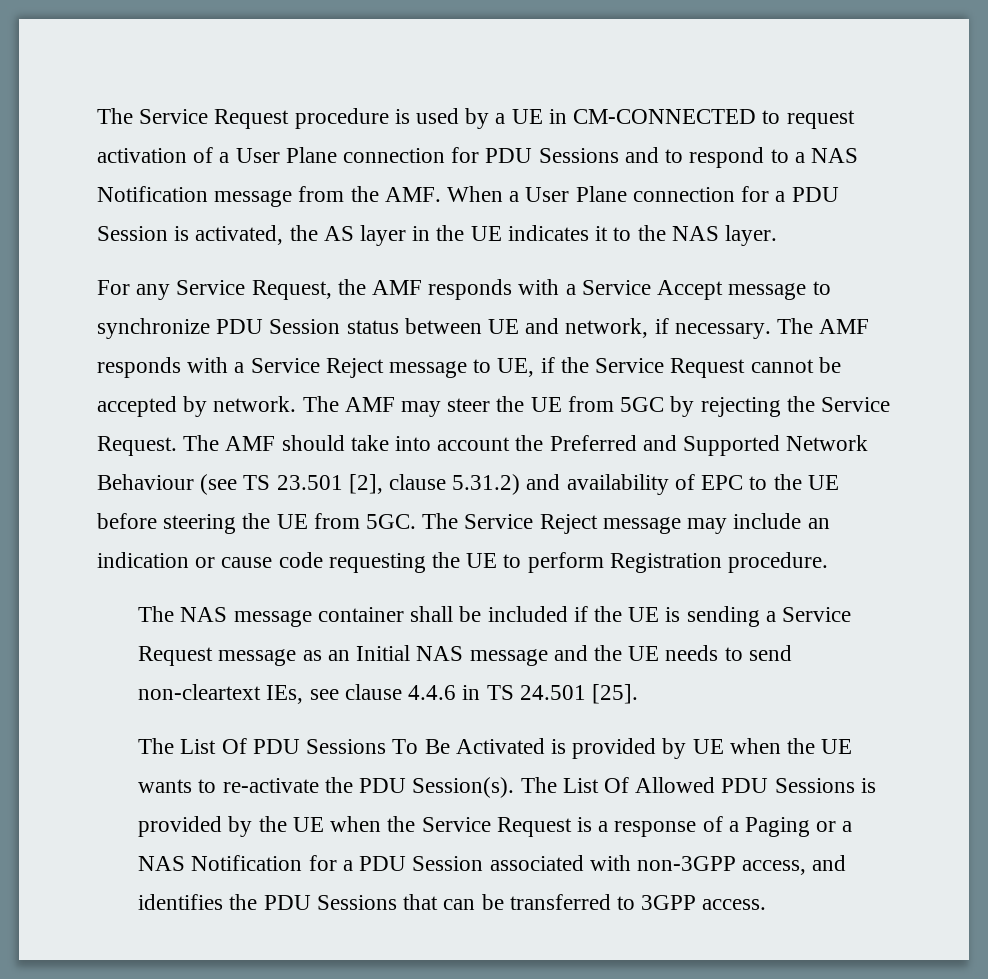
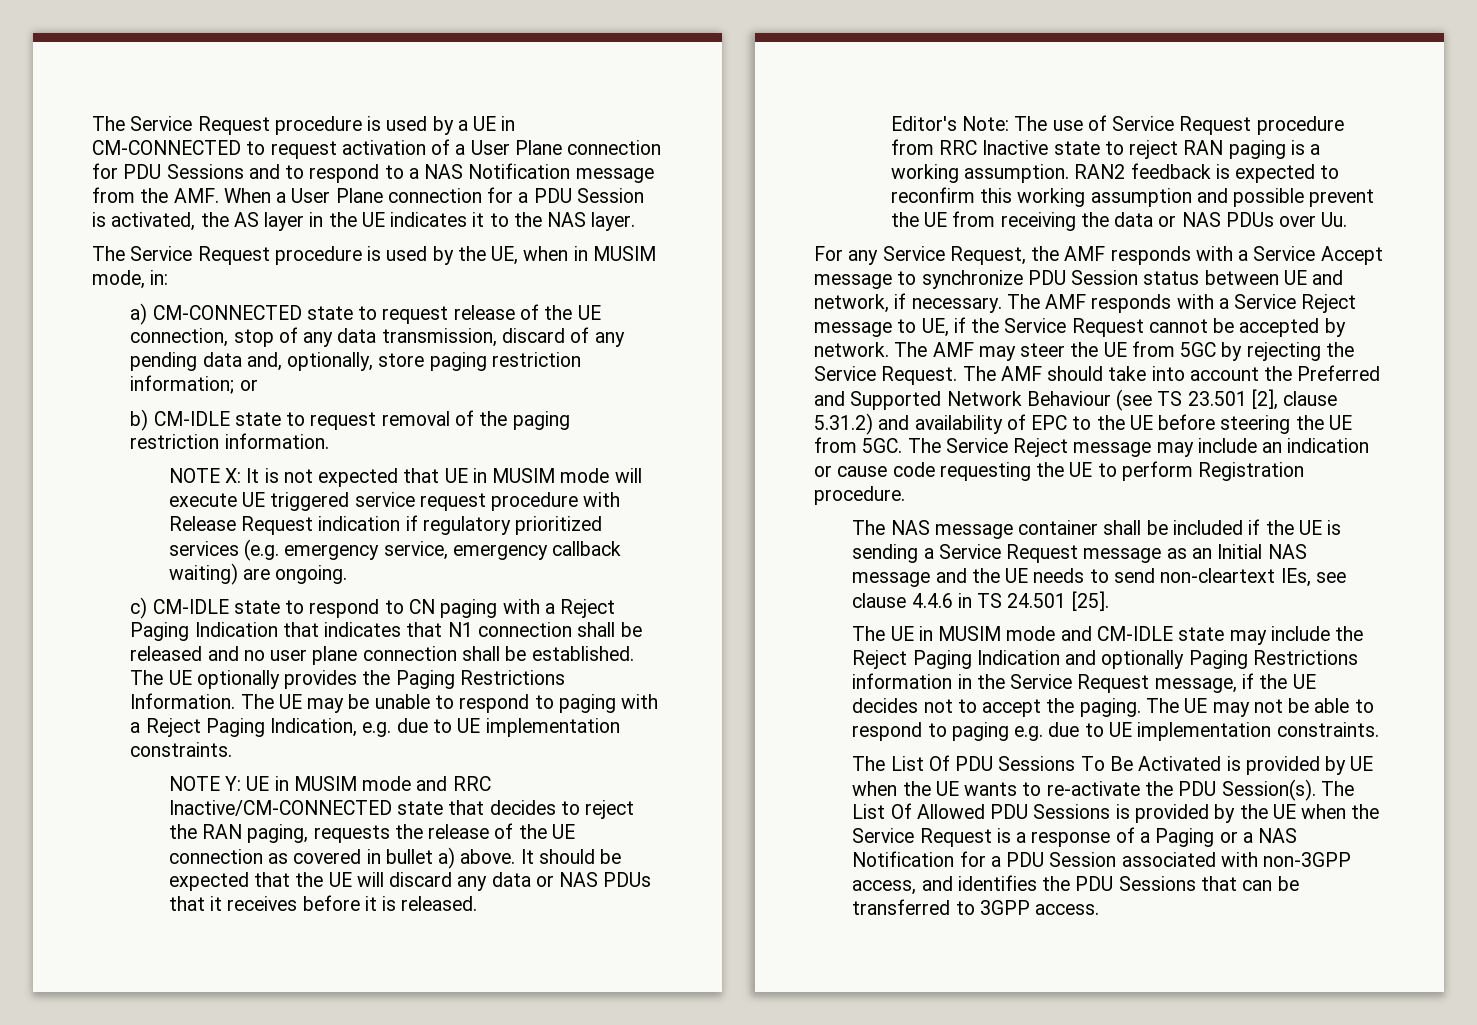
+ The Service Request procedure is used by the UE, when in MUSIM mode, in:
+ a) CM-CONNECTED state to request release of the UE connection, stop of any data transmission, discard of any pending data and, optionally, store paging restriction information; or
+ b) CM-IDLE state to request removal of the paging restriction information.
+ NOTE X: It is not expected that UE in MUSIM mode will execute UE triggered service request procedure with Release Request indication if regulatory prioritized services (e.g. emergency service, emergency callback waiting) are ongoing.
+ c) CM-IDLE state to respond to CN paging with a Reject Paging Indication that indicates that N1 connection shall be released and no user plane connection shall be established. The UE optionally provides the Paging Restrictions Information. The UE may be unable to respond to paging with a Reject Paging Indication, e.g. due to UE implementation constraints.
+ NOTE Y: UE in MUSIM mode and RRC Inactive/CM-CONNECTED state that decides to reject the RAN paging, requests the release of the UE connection as covered in bullet a) above. It should be expected that the UE will discard any data or NAS PDUs that it receives before it is released.
+ Editor's Note: The use of Service Request procedure from RRC Inactive state to reject RAN paging is a working assumption. RAN2 feedback is expected to reconfirm this working assumption and possible prevent the UE from receiving the data or NAS PDUs over Uu.
+ The UE in MUSIM mode and CM-IDLE state may include the Reject Paging Indication and optionally Paging Restrictions information in the Service Request message, if the UE decides not to accept the paging. The UE may not be able to respond to paging e.g. due to UE implementation constraints.

